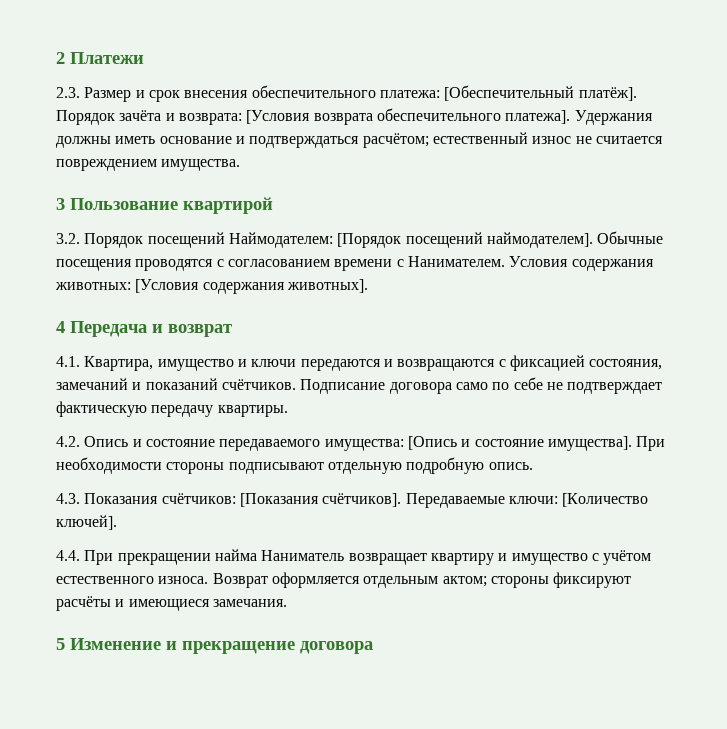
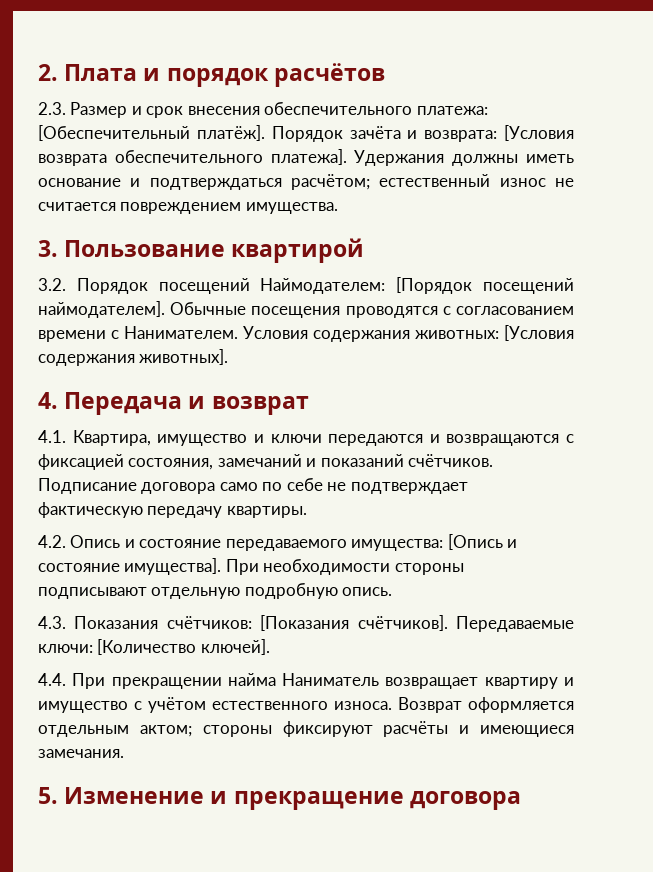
- 2 Платежи
+ 2. Плата и порядок расчётов
- 3 Пользование квартирой
+ 3. Пользование квартирой
- 4 Передача и возврат
+ 4. Передача и возврат
- 5 Изменение и прекращение договора
+ 5. Изменение и прекращение договора

